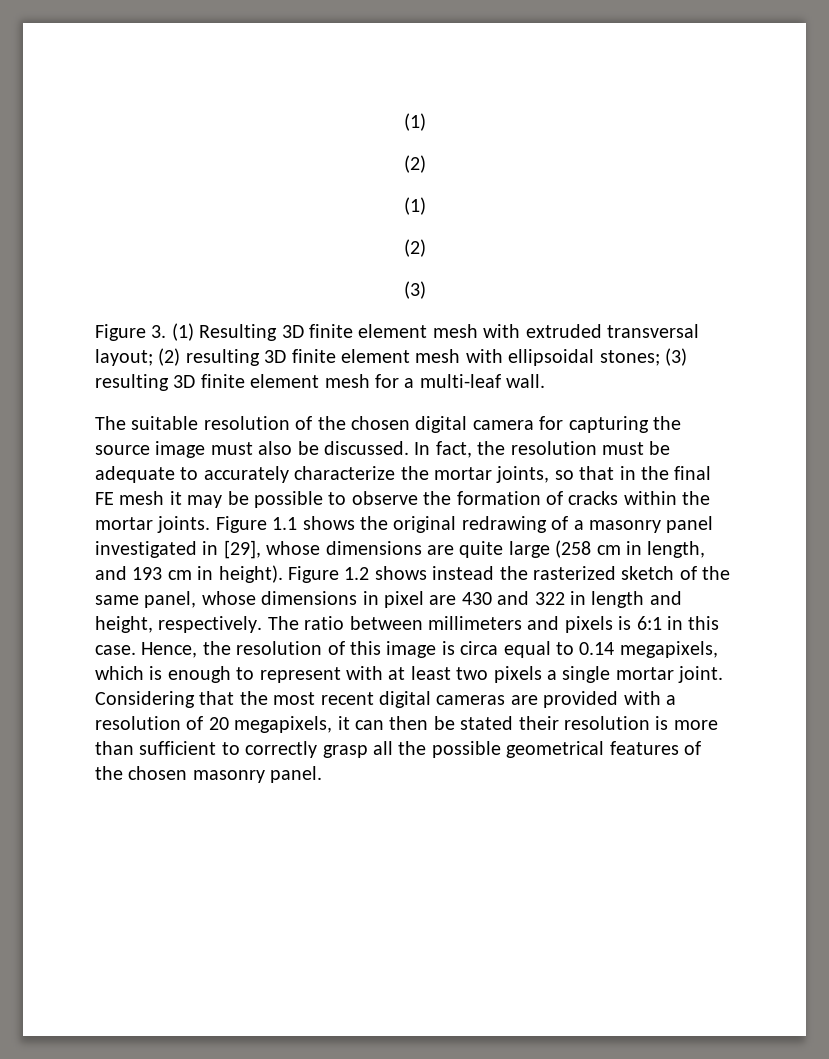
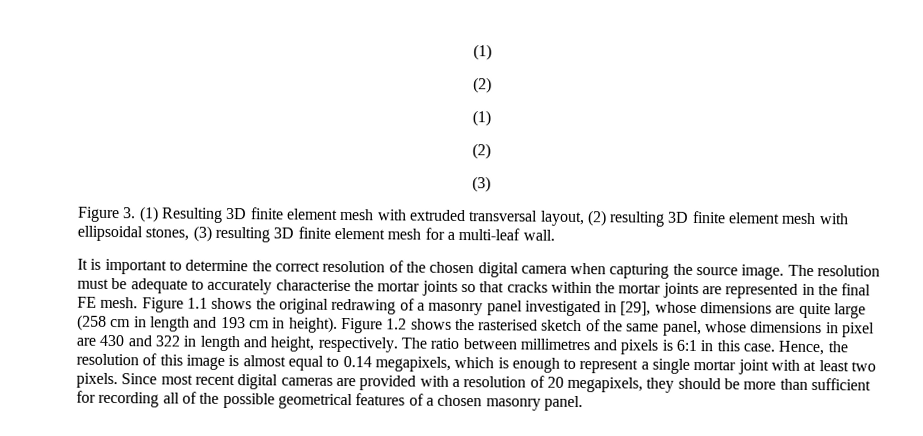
- Figure 3. (1) Resulting 3D finite element mesh with extruded transversal layout; (2) resulting 3D finite element mesh with ellipsoidal stones; (3) resulting 3D finite element mesh for a multi-leaf wall.
+ Figure 3. (1) Resulting 3D finite element mesh with extruded transversal layout, (2) resulting 3D finite element mesh with ellipsoidal stones, (3) resulting 3D finite element mesh for a multi-leaf wall.
- The suitable resolution of the chosen digital camera for capturing the source image must also be discussed. In fact, the resolution must be adequate to accurately characterize the mortar joints, so that in the final FE mesh it may be possible to observe the formation of cracks within the mortar joints.
+ It is important to determine the correct resolution of the chosen digital camera when capturing the source image. The resolution must be adequate to accurately characterise the mortar joints so that cracks within the mortar joints are represented in the final FE mesh.
- Figure 1.1 shows the original redrawing of a masonry panel investigated in [29], whose dimensions are quite large (258 cm in length, and 193 cm in height).
+ Figure 1.1 shows the original redrawing of a masonry panel investigated in [29], whose dimensions are quite large (258 cm in length and 193 cm in height).
- Figure 1.2 shows instead the rasterized sketch of the same panel, whose dimensions in pixel are 430 and 322 in length and height, respectively.
+ Figure 1.2 shows the rasterised sketch of the same panel, whose dimensions in pixel are 430 and 322 in length and height, respectively.
- The ratio between millimeters and pixels is 6:1 in this case.
+ The ratio between millimetres and pixels is 6:1 in this case.
- Hence, the resolution of this image is circa equal to 0.14 megapixels, which is enough to represent with at least two pixels a single mortar joint. Considering that the most recent digital cameras are provided with a resolution of 20 megapixels, it can then be stated their resolution is more than sufficient to correctly grasp all the possible geometrical features of the chosen masonry panel.
+ Hence, the resolution of this image is almost equal to 0.14 megapixels, which is enough to represent a single mortar joint with at least two pixels. Since most recent digital cameras are provided with a resolution of 20 megapixels, they should be more than sufficient for recording all of the possible geometrical features of a chosen masonry panel.

